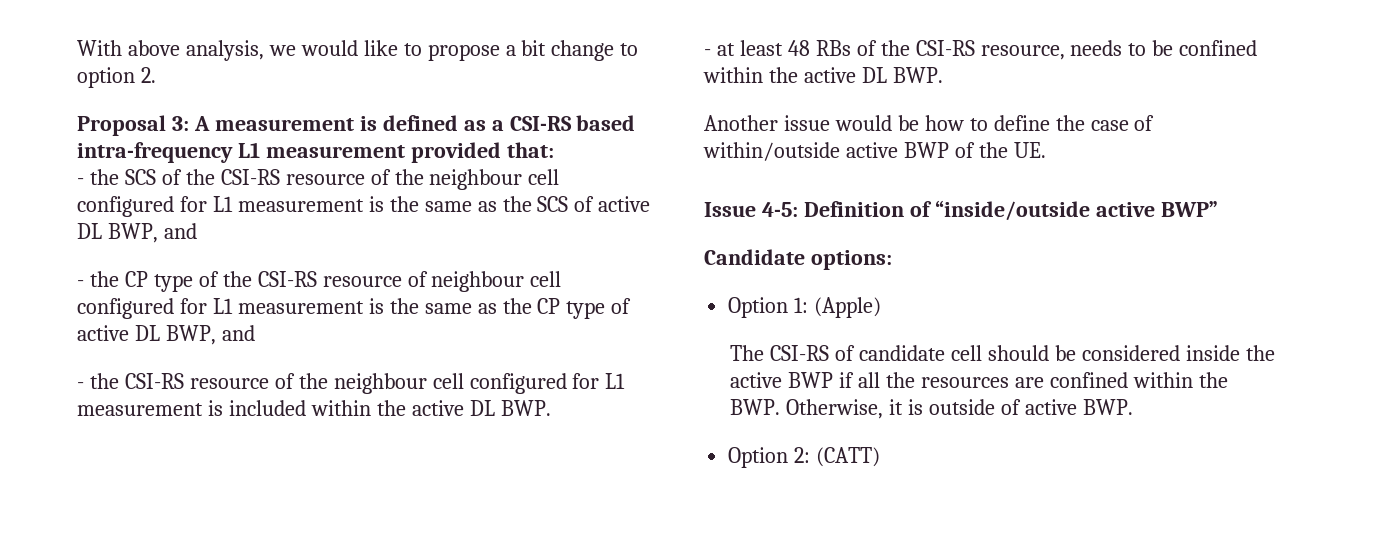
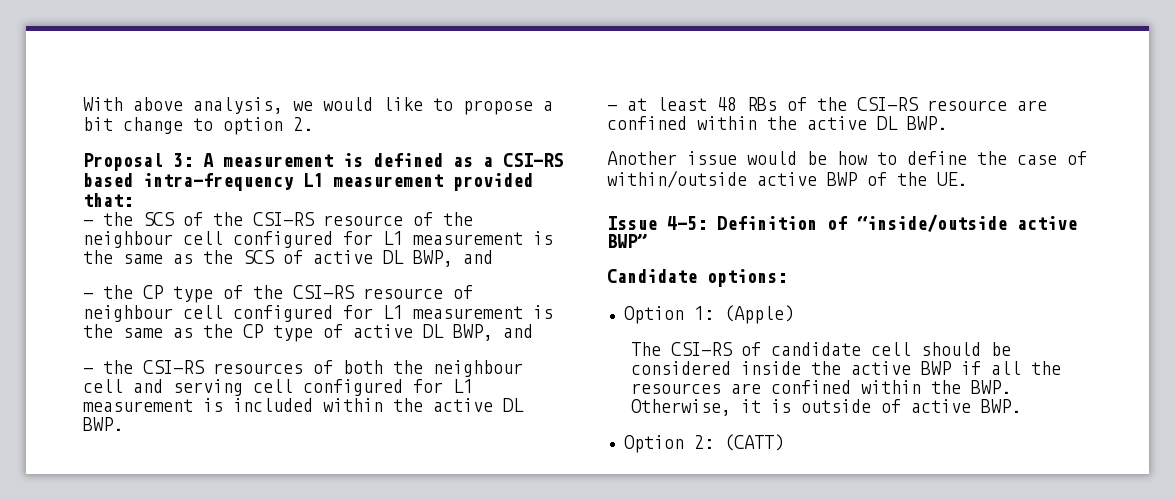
- - the CSI-RS resource of the neighbour cell configured for L1 measurement is included within the active DL BWP.
+ - the CSI-RS resources of both the neighbour cell and serving cell configured for L1 measurement is included within the active DL BWP.
- - at least 48 RBs of the CSI-RS resource, needs to be confined within the active DL BWP.
+ - at least 48 RBs of the CSI-RS resource are confined within the active DL BWP.

